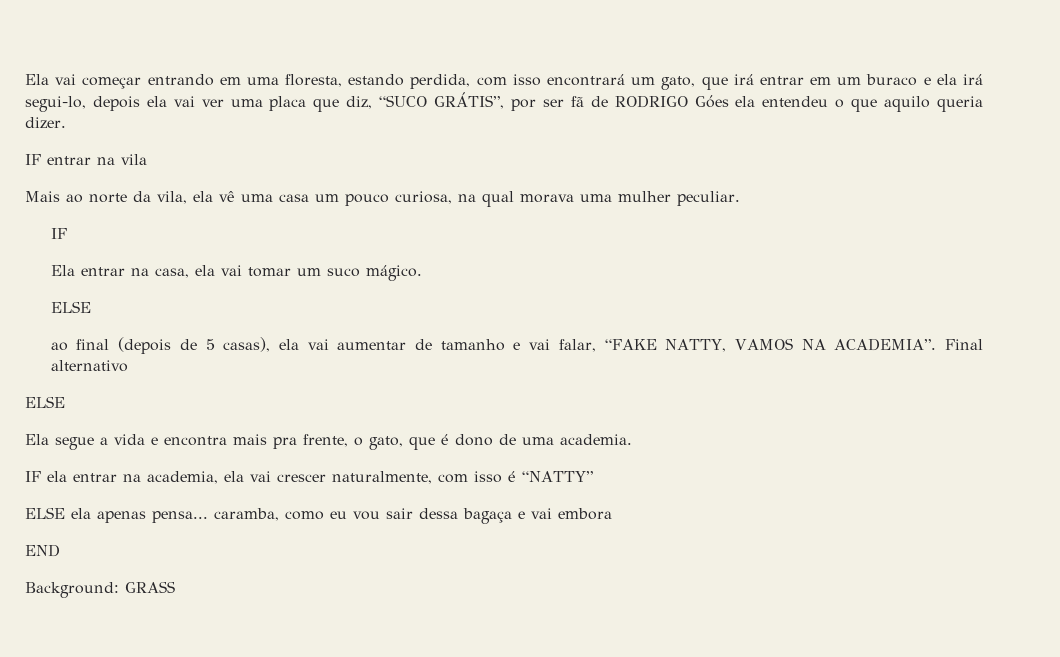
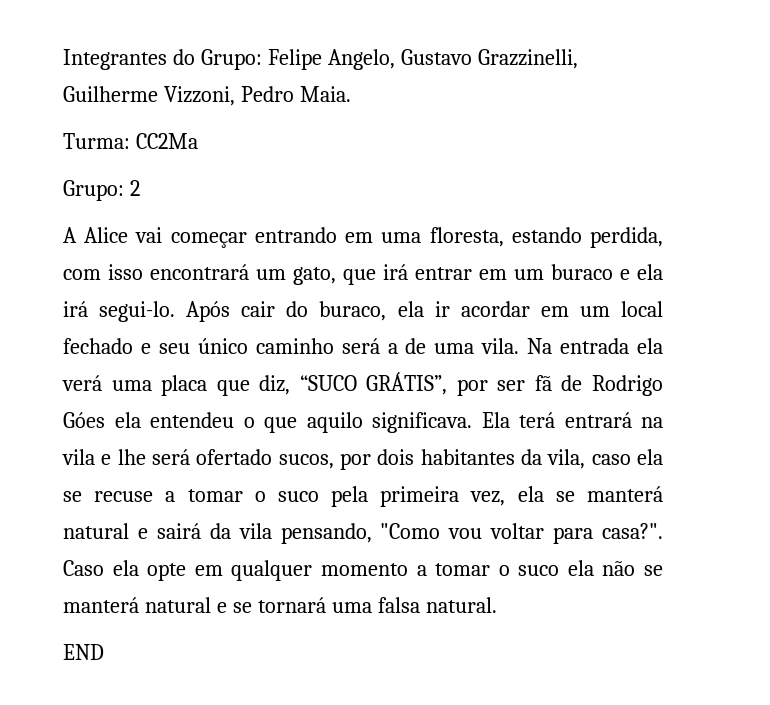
- Ela vai começar entrando em uma floresta, estando perdida, com isso encontrará um gato, que irá entrar em um buraco e ela irá segui-lo, depois ela vai ver uma placa que diz, “SUCO GRÁTIS”, por ser fã de RODRIGO Góes ela entendeu o que aquilo queria dizer.
- IF entrar na vila
- Mais ao norte da vila, ela vê uma casa um pouco curiosa, na qual morava uma mulher peculiar.
- IF
- Ela entrar na casa, ela vai tomar um suco mágico.
- ELSE
- ao final (depois de 5 casas), ela vai aumentar de tamanho e vai falar, “FAKE NATTY, VAMOS NA ACADEMIA”. Final alternativo
- ELSE
- Ela segue a vida e encontra mais pra frente, o gato, que é dono de uma academia.
- IF ela entrar na academia, ela vai crescer naturalmente, com isso é “NATTY”
- ELSE ela apenas pensa... caramba, como eu vou sair dessa bagaça e vai embora
+ Integrantes do Grupo: Felipe Angelo, Gustavo Grazzinelli, Guilherme Vizzoni, Pedro Maia.
+ Turma: CC2Ma
+ Grupo: 2
+ A Alice vai começar entrando em uma floresta, estando perdida, com isso encontrará um gato, que irá entrar em um buraco e ela irá segui-lo. Após cair do buraco, ela ir acordar em um local fechado e seu único caminho será a de uma vila. Na entrada ela verá uma placa que diz, “SUCO GRÁTIS”, por ser fã de Rodrigo Góes ela entendeu o que aquilo significava. Ela terá entrará na vila e lhe será ofertado sucos, por dois habitantes da vila, caso ela se recuse a tomar o suco pela primeira vez, ela se manterá natural e sairá da vila pensando, "Como vou voltar para casa?". Caso ela opte em qualquer momento a tomar o suco ela não se manterá natural e se tornará uma falsa natural.
- Background: GRASS

